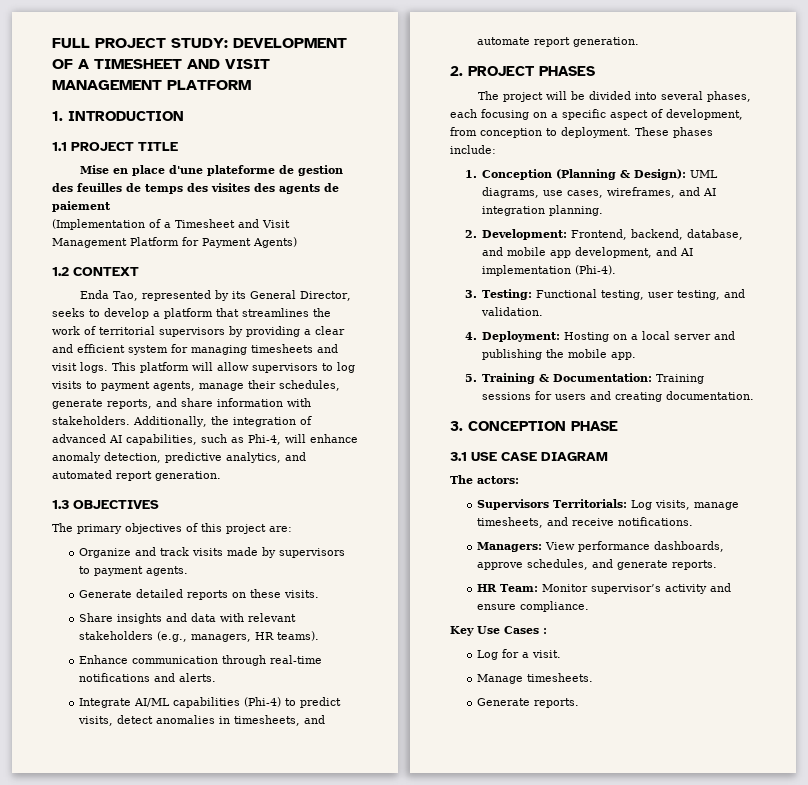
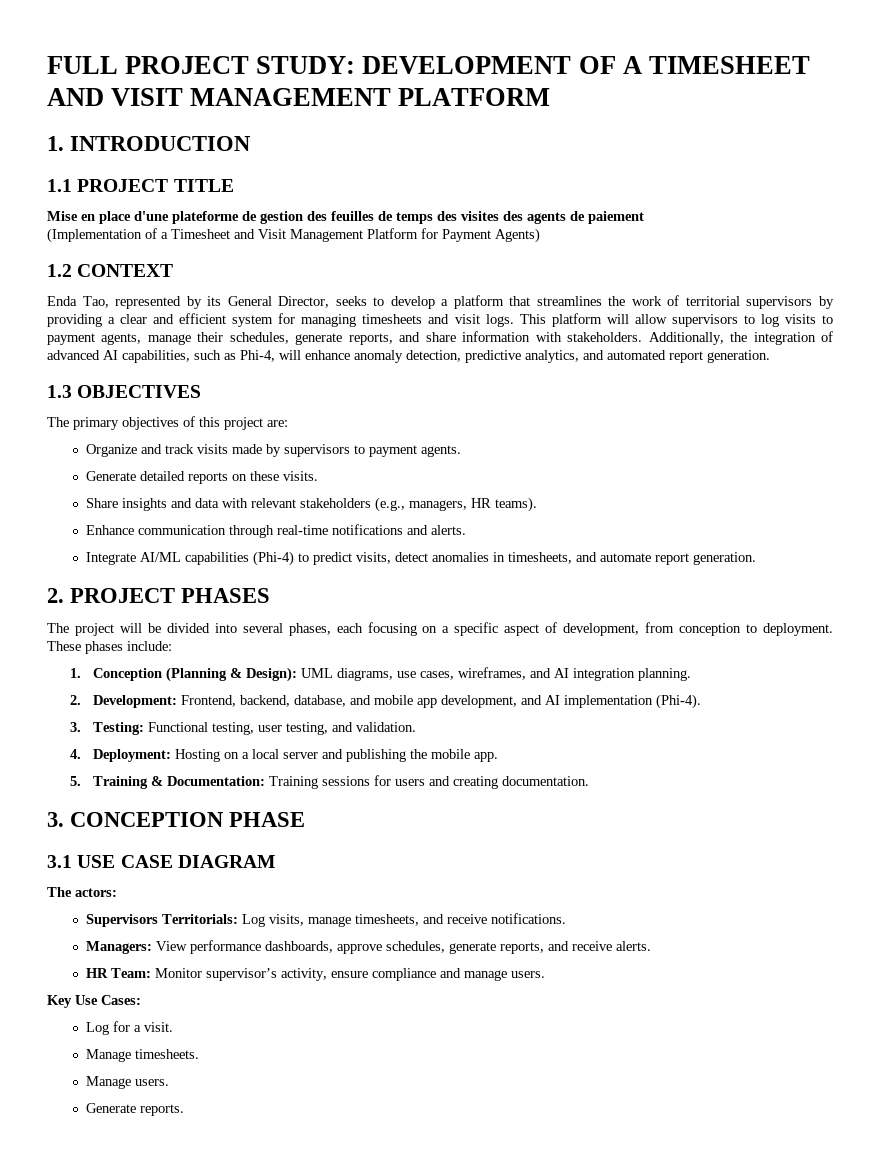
- Managers: View performance dashboards, approve schedules, and generate reports.
+ Managers: View performance dashboards, approve schedules, generate reports, and receive alerts.
- HR Team: Monitor supervisor’s activity and ensure compliance.
+ HR Team: Monitor supervisor’s activity, ensure compliance and manage users.
- Key Use Cases :
+ Key Use Cases:
+ Manage users.

